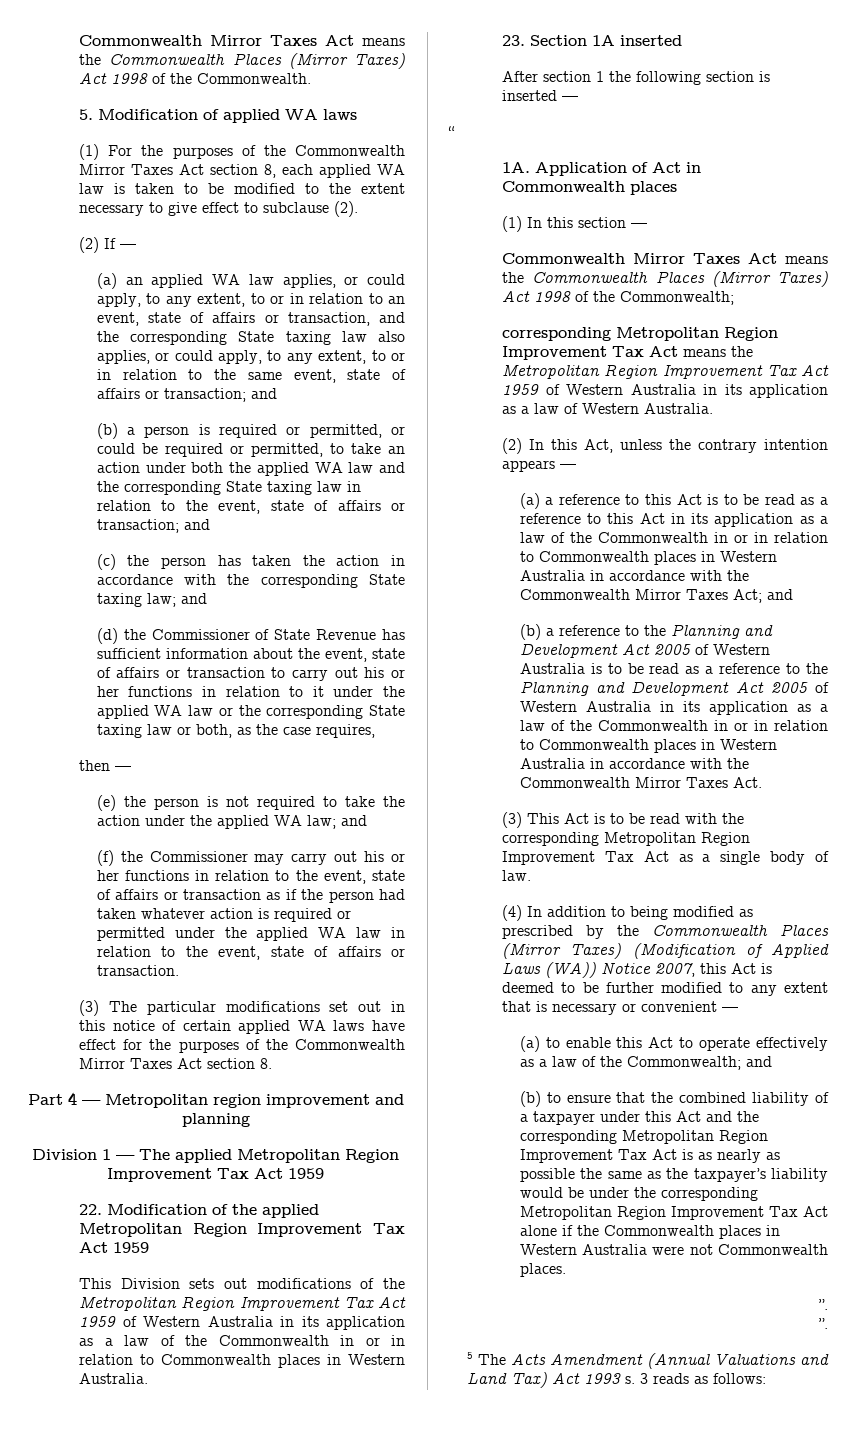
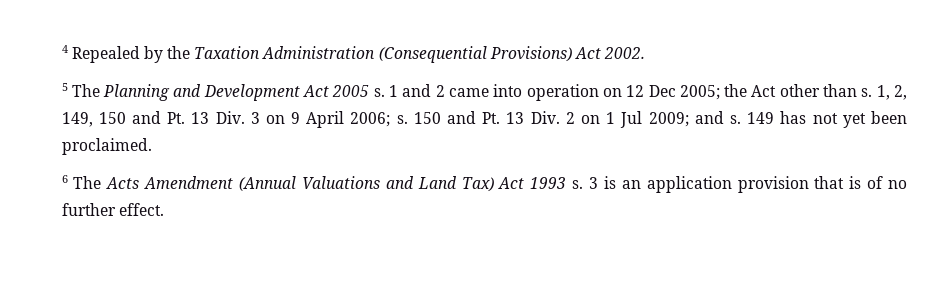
- Commonwealth Mirror Taxes Act means the Commonwealth Places (Mirror Taxes) Act 1998 of the Commonwealth.
- 5. Modification of applied WA laws
- (1) For the purposes of the Commonwealth Mirror Taxes Act section 8, each applied WA law is taken to be modified to the extent necessary to give effect to subclause (2).
- (2) If —
- (a) an applied WA law applies, or could apply, to any extent, to or in relation to an event, state of affairs or transaction, and the corresponding State taxing law also applies, or could apply, to any extent, to or in relation to the same event, state of affairs or transaction; and
- (b) a person is required or permitted, or could be required or permitted, to take an action under both the applied WA law and the corresponding State taxing law in relation to the event, state of affairs or transaction; and
- (c) the person has taken the action in accordance with the corresponding State taxing law; and
- (d) the Commissioner of State Revenue has sufficient information about the event, state of affairs or transaction to carry out his or her functions in relation to it under the applied WA law or the corresponding State taxing law or both, as the case requires,
- then —
- (e) the person is not required to take the action under the applied WA law; and
- (f) the Commissioner may carry out his or her functions in relation to the event, state of affairs or transaction as if the person had taken whatever action is required or permitted under the applied WA law in relation to the event, state of affairs or transaction.
- (3) The particular modifications set out in this notice of certain applied WA laws have effect for the purposes of the Commonwealth Mirror Taxes Act section 8.
- Part 4 — Metropolitan region improvement and planning
- Division 1 — The applied Metropolitan Region Improvement Tax Act 1959
- 22. Modification of the applied Metropolitan Region Improvement Tax Act 1959
- This Division sets out modifications of the Metropolitan Region Improvement Tax Act 1959 of Western Australia in its application as a law of the Commonwealth in or in relation to Commonwealth places in Western Australia.
- 23. Section 1A inserted
- After section 1 the following section is inserted —
- “
- 1A. Application of Act in Commonwealth places
- (1) In this section —
- Commonwealth Mirror Taxes Act means the Commonwealth Places (Mirror Taxes) Act 1998 of the Commonwealth;
- corresponding Metropolitan Region Improvement Tax Act means the Metropolitan Region Improvement Tax Act 1959 of Western Australia in its application as a law of Western Australia.
- (2) In this Act, unless the contrary intention appears —
- (a) a reference to this Act is to be read as a reference to this Act in its application as a law of the Commonwealth in or in relation to Commonwealth places in Western Australia in accordance with the Commonwealth Mirror Taxes Act; and
- (b) a reference to the Planning and Development Act 2005 of Western Australia is to be read as a reference to the Planning and Development Act 2005 of Western Australia in its application as a law of the Commonwealth in or in relation to Commonwealth places in Western Australia in accordance with the Commonwealth Mirror Taxes Act.
- (3) This Act is to be read with the corresponding Metropolitan Region Improvement Tax Act as a single body of law.
- (4) In addition to being modified as prescribed by the Commonwealth Places (Mirror Taxes) (Modification of Applied Laws (WA)) Notice 2007, this Act is deemed to be further modified to any extent that is necessary or convenient —
- (a) to enable this Act to operate effectively as a law of the Commonwealth; and
- (b) to ensure that the combined liability of a taxpayer under this Act and the corresponding Metropolitan Region Improvement Tax Act is as nearly as possible the same as the taxpayer’s liability would be under the corresponding Metropolitan Region Improvement Tax Act alone if the Commonwealth places in Western Australia were not Commonwealth places.
- ”.
- ”.
- 5 The Acts Amendment (Annual Valuations and Land Tax) Act 1993 s.
+ 4 Repealed by the Taxation Administration (Consequential Provisions) Act 2002.
+ 5 The Planning and Development Act 2005 s. 1 and 2 came into operation on 12 Dec 2005; the Act other than s. 1, 2, 149, 150 and Pt. 13 Div. 3 on 9 April 2006; s. 150 and Pt. 13 Div. 2 on 1 Jul 2009; and s. 149 has not yet been proclaimed.
+ 6 The Acts Amendment (Annual Valuations and Land Tax) Act 1993 s.
- 3 reads as follows:
+ 3 is an application provision that is of no further effect.

